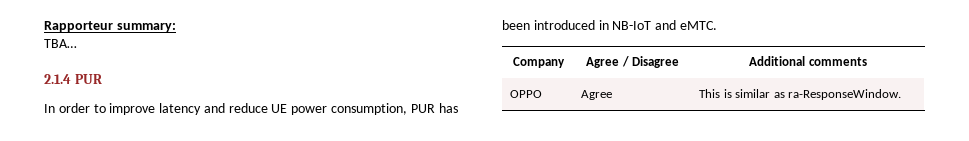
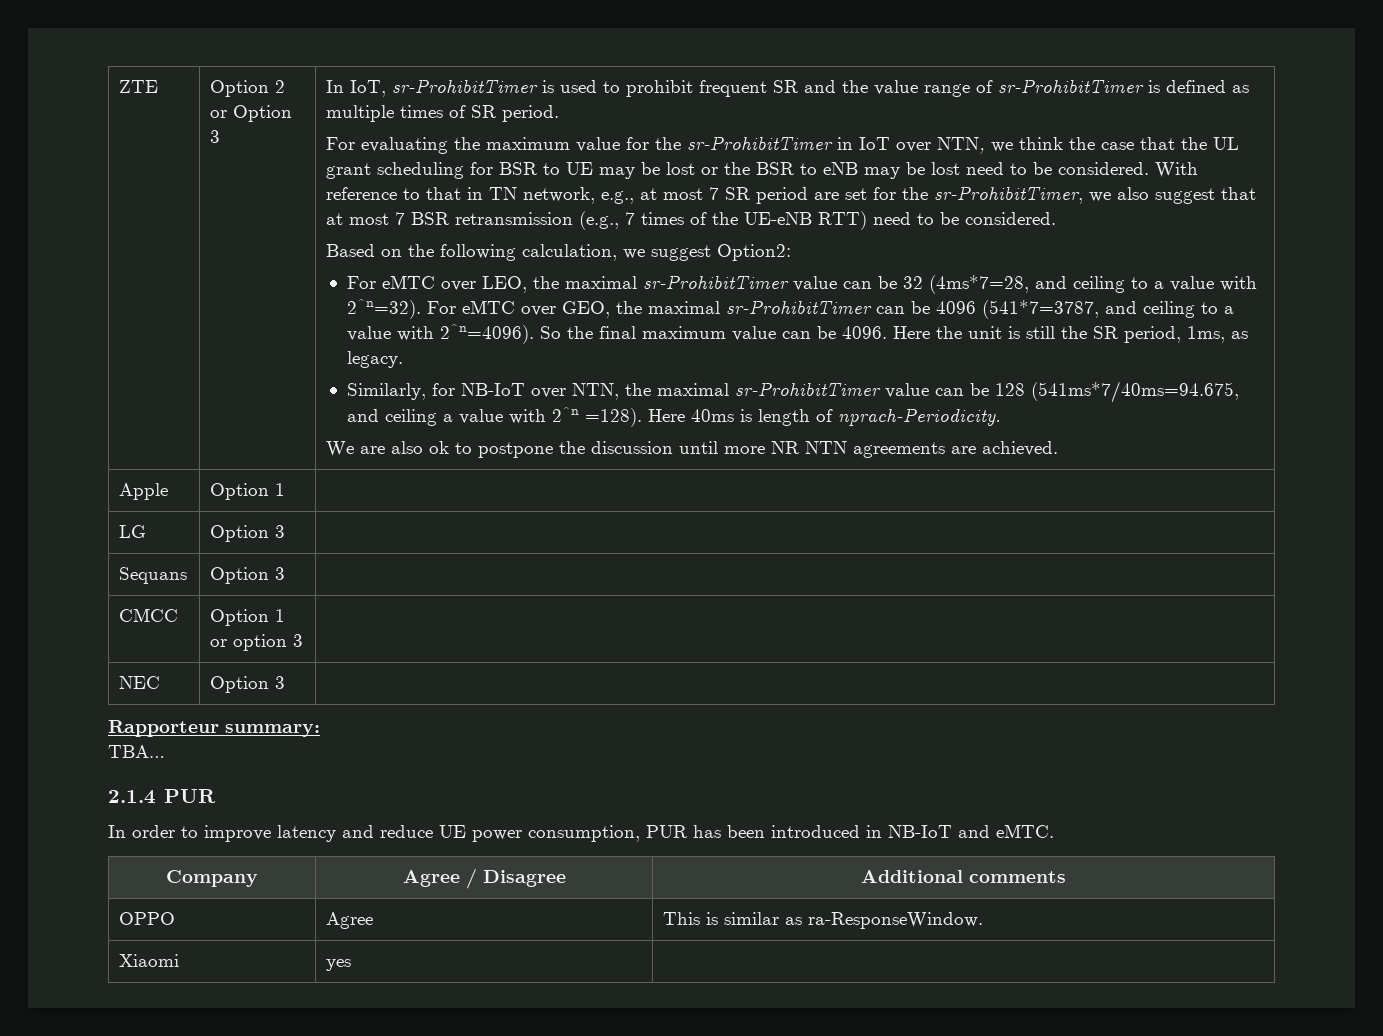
+ ZTE | Option 2 or Option 3 | In IoT, sr-ProhibitTimer is used to prohibit frequent SR and the value range of sr-ProhibitTimer is defined as multiple times of SR period.
+ For evaluating the maximum value for the sr-ProhibitTimer in IoT over NTN, we think the case that the UL grant scheduling for BSR to UE may be lost or the BSR to eNB may be lost need to be considered. With reference to that in TN network, e.g., at most 7 SR period are set for the sr-ProhibitTimer, we also suggest that at most 7 BSR retransmission (e.g., 7 times of the UE-eNB RTT) need to be considered.
+ Based on the following calculation, we suggest Option2:
+ For eMTC over LEO, the maximal sr-ProhibitTimer value can be 32 (4ms*7=28, and ceiling to a value with 2^n=32). For eMTC over GEO, the maximal sr-ProhibitTimer can be 4096 (541*7=3787, and ceiling to a value with 2^n=4096). So the final maximum value can be 4096. Here the unit is still the SR period, 1ms, as legacy.
+ Similarly, for NB-IoT over NTN, the maximal sr-ProhibitTimer value can be 128 (541ms*7/40ms=94.675, and ceiling a value with 2^n =128). Here 40ms is length of nprach-Periodicity.
+ We are also ok to postpone the discussion until more NR NTN agreements are achieved.
+ Apple | Option 1 |
+ LG | Option 3 |
+ Sequans | Option 3 |
+ CMCC | Option 1 or option 3 |
+ NEC | Option 3 |
+ Xiaomi | yes |

